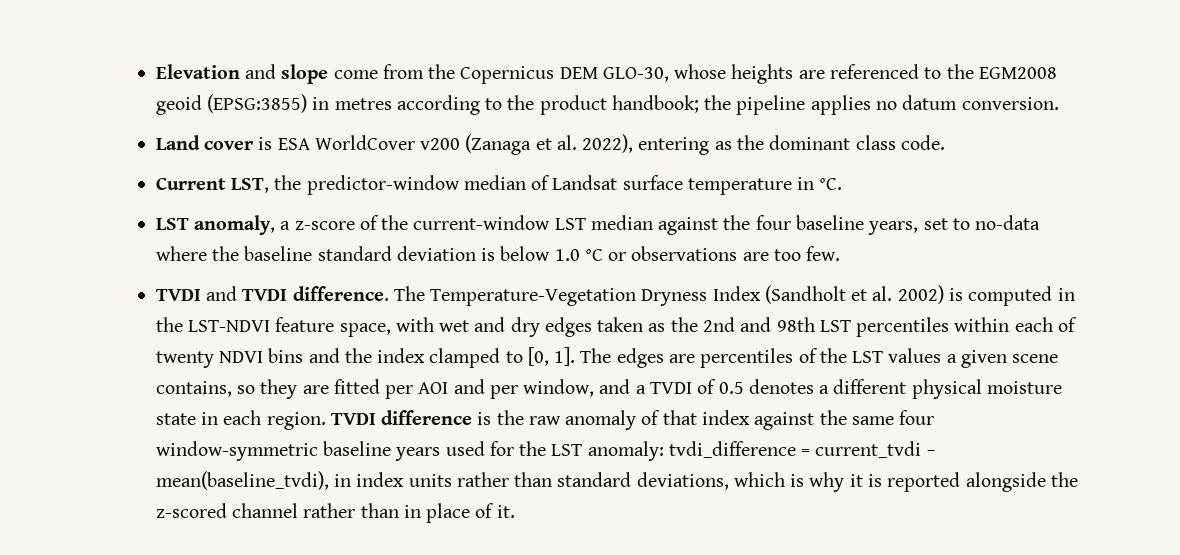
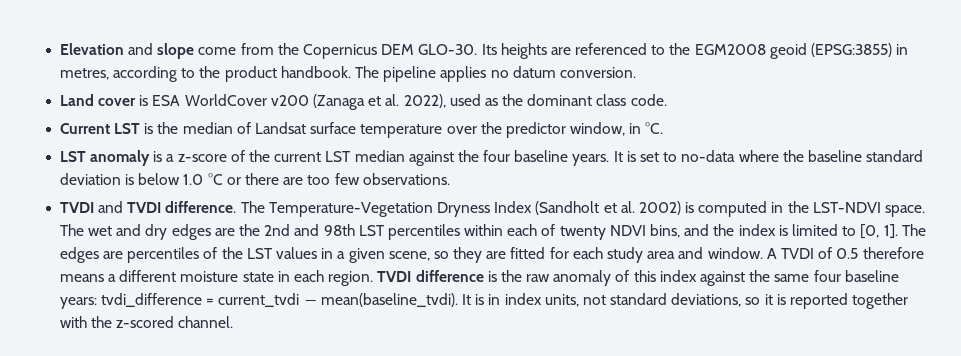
- Elevation and slope come from the Copernicus DEM GLO-30, whose heights are referenced to the EGM2008 geoid (EPSG:3855) in metres according to the product handbook; the pipeline applies no datum conversion.
+ Elevation and slope come from the Copernicus DEM GLO-30. Its heights are referenced to the EGM2008 geoid (EPSG:3855) in metres, according to the product handbook. The pipeline applies no datum conversion.
- Land cover is ESA WorldCover v200 (Zanaga et al. 2022), entering as the dominant class code.
+ Land cover is ESA WorldCover v200 (Zanaga et al. 2022), used as the dominant class code.
- Current LST, the predictor-window median of Landsat surface temperature in °C.
+ Current LST is the median of Landsat surface temperature over the predictor window, in °C.
- LST anomaly, a z-score of the current-window LST median against the four baseline years, set to no-data where the baseline standard deviation is below 1.0 °C or observations are too few.
+ LST anomaly is a z-score of the current LST median against the four baseline years. It is set to no-data where the baseline standard deviation is below 1.0 °C or there are too few observations.
- The Temperature-Vegetation Dryness Index (Sandholt et al. 2002) is computed in the LST-NDVI feature space, with wet and dry edges taken as the 2nd and 98th LST percentiles within each of twenty NDVI bins and the index clamped to [0, 1].
+ The Temperature-Vegetation Dryness Index (Sandholt et al. 2002) is computed in the LST-NDVI space. The wet and dry edges are the 2nd and 98th LST percentiles within each of twenty NDVI bins, and the index is limited to [0, 1].
- The edges are percentiles of the LST values a given scene contains, so they are fitted per AOI and per window, and a TVDI of 0.5 denotes a different physical moisture state in each region.
+ The edges are percentiles of the LST values in a given scene, so they are fitted for each study area and window. A TVDI of 0.5 therefore means a different moisture state in each region.
- TVDI difference is the raw anomaly of that index against the same four window-symmetric baseline years used for the LST anomaly: tvdi_difference = current_tvdi − mean(baseline_tvdi), in index units rather than standard deviations, which is why it is reported alongside the z-scored channel rather than in place of it.
+ TVDI difference is the raw anomaly of this index against the same four baseline years: tvdi_difference = current_tvdi − mean(baseline_tvdi). It is in index units, not standard deviations, so it is reported together with the z-scored channel.

